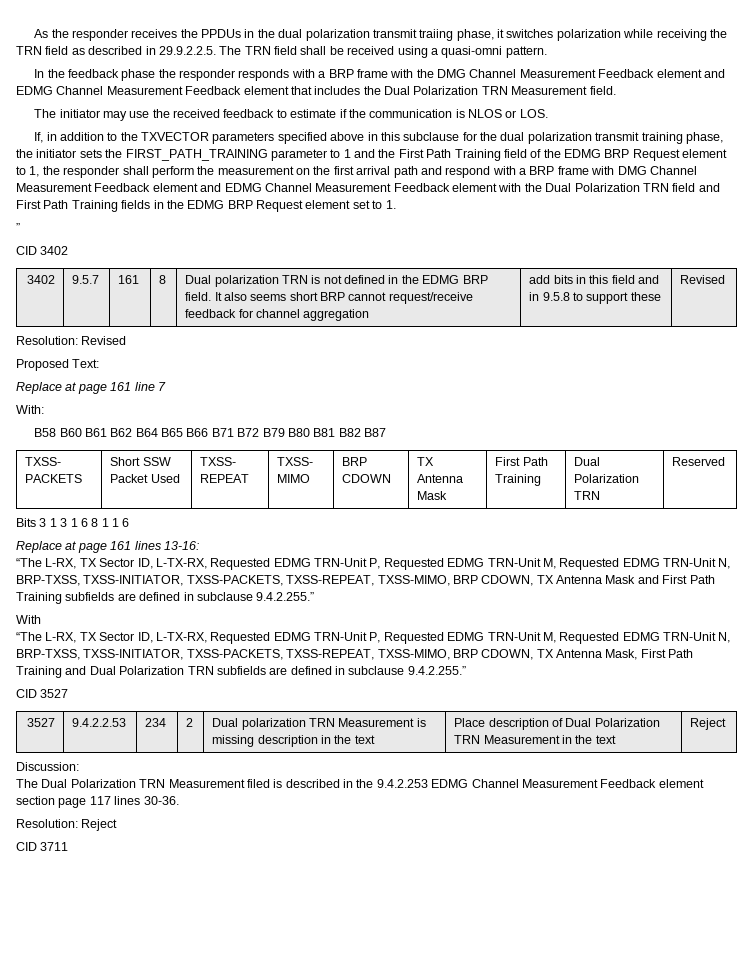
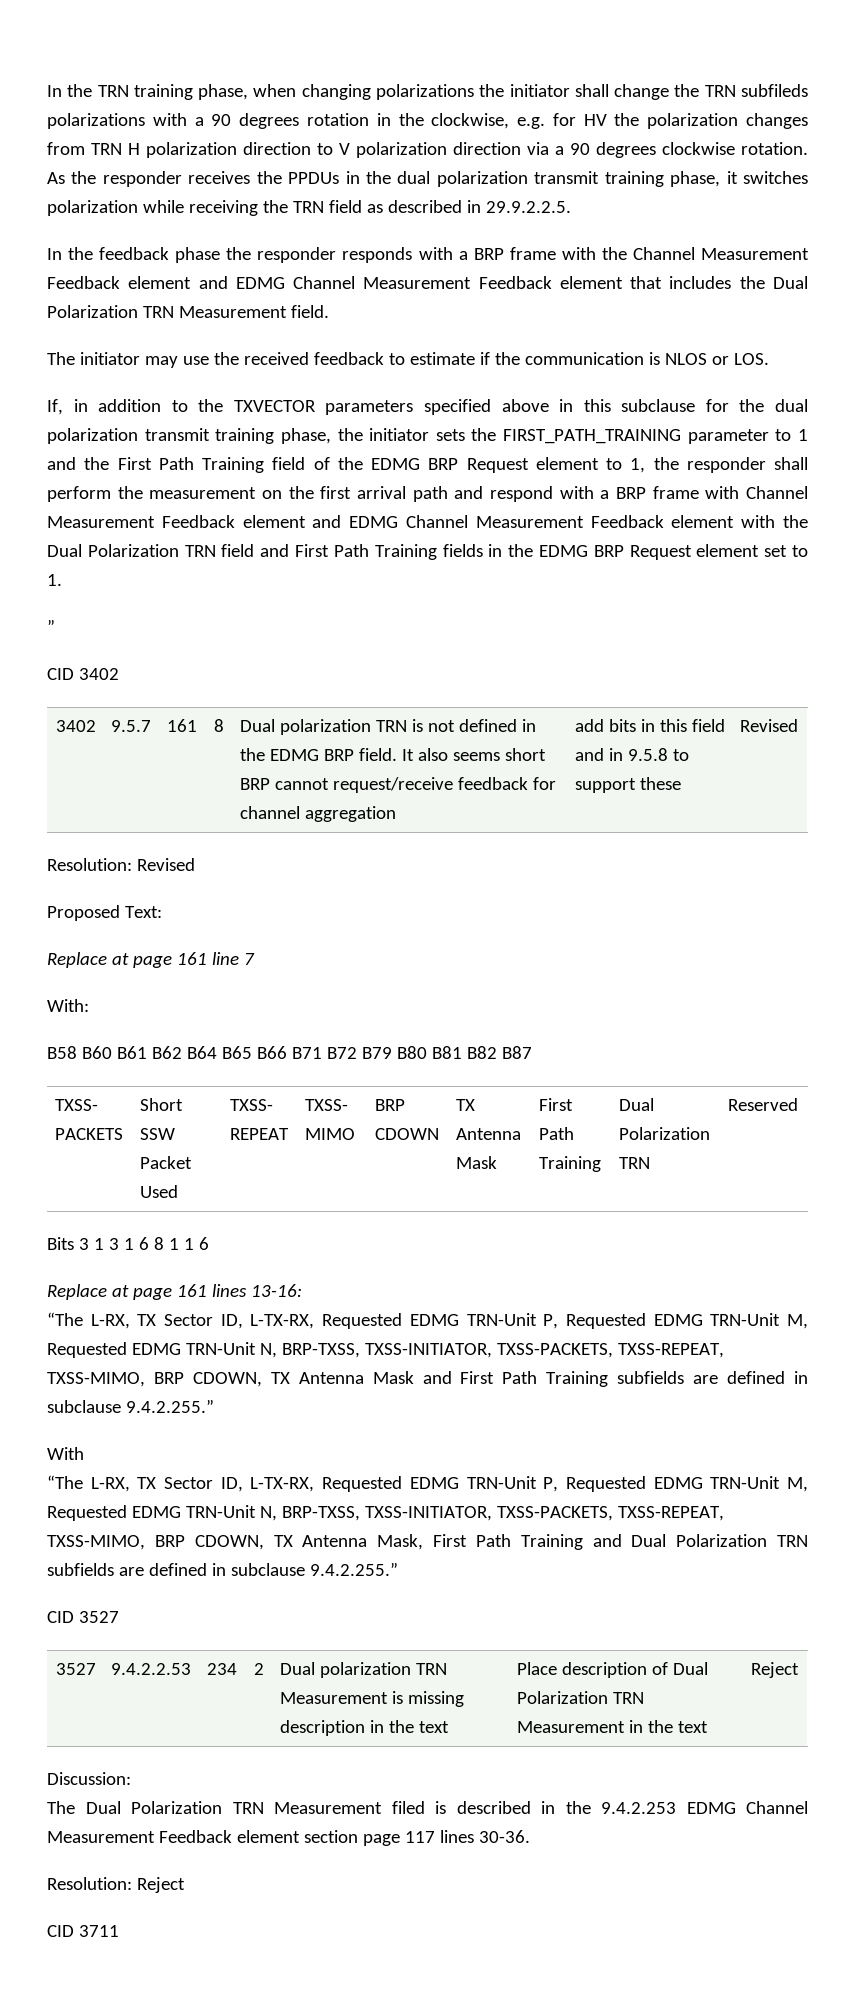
+ In the TRN training phase, when changing polarizations the initiator shall change the TRN subfileds polarizations with a 90 degrees rotation in the clockwise, e.g. for HV the polarization changes from TRN H polarization direction to V polarization direction via a 90 degrees clockwise rotation.
- As the responder receives the PPDUs in the dual polarization transmit traiing phase, it switches polarization while receiving the TRN field as described in 29.9.2.2.5. The TRN field shall be received using a quasi-omni pattern.
+ As the responder receives the PPDUs in the dual polarization transmit training phase, it switches polarization while receiving the TRN field as described in 29.9.2.2.5.
- In the feedback phase the responder responds with a BRP frame with the DMG Channel Measurement Feedback element and EDMG Channel Measurement Feedback element that includes the Dual Polarization TRN Measurement field.
+ In the feedback phase the responder responds with a BRP frame with the Channel Measurement Feedback element and EDMG Channel Measurement Feedback element that includes the Dual Polarization TRN Measurement field.
- If, in addition to the TXVECTOR parameters specified above in this subclause for the dual polarization transmit training phase, the initiator sets the FIRST_PATH_TRAINING parameter to 1 and the First Path Training field of the EDMG BRP Request element to 1, the responder shall perform the measurement on the first arrival path and respond with a BRP frame with DMG Channel Measurement Feedback element and EDMG Channel Measurement Feedback element with the Dual Polarization TRN field and First Path Training fields in the EDMG BRP Request element set to 1.
+ If, in addition to the TXVECTOR parameters specified above in this subclause for the dual polarization transmit training phase, the initiator sets the FIRST_PATH_TRAINING parameter to 1 and the First Path Training field of the EDMG BRP Request element to 1, the responder shall perform the measurement on the first arrival path and respond with a BRP frame with Channel Measurement Feedback element and EDMG Channel Measurement Feedback element with the Dual Polarization TRN field and First Path Training fields in the EDMG BRP Request element set to 1.

